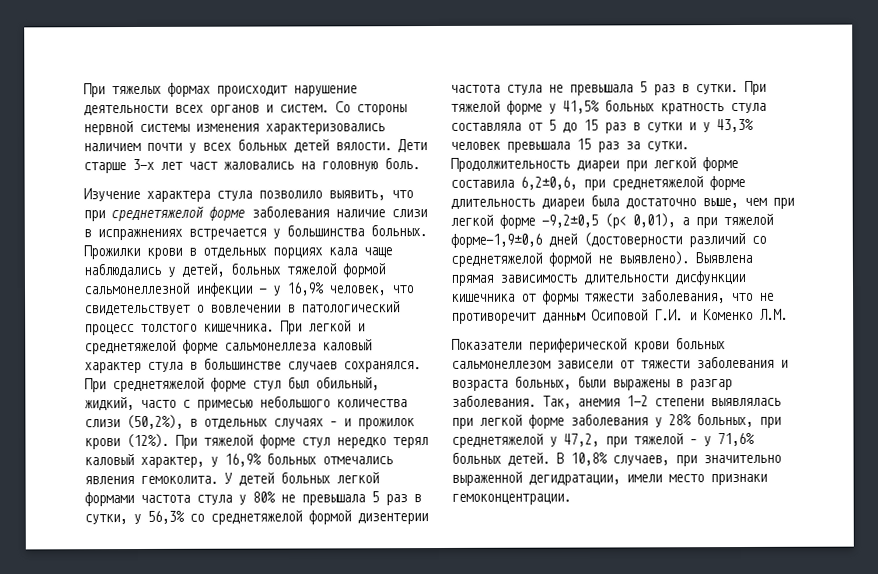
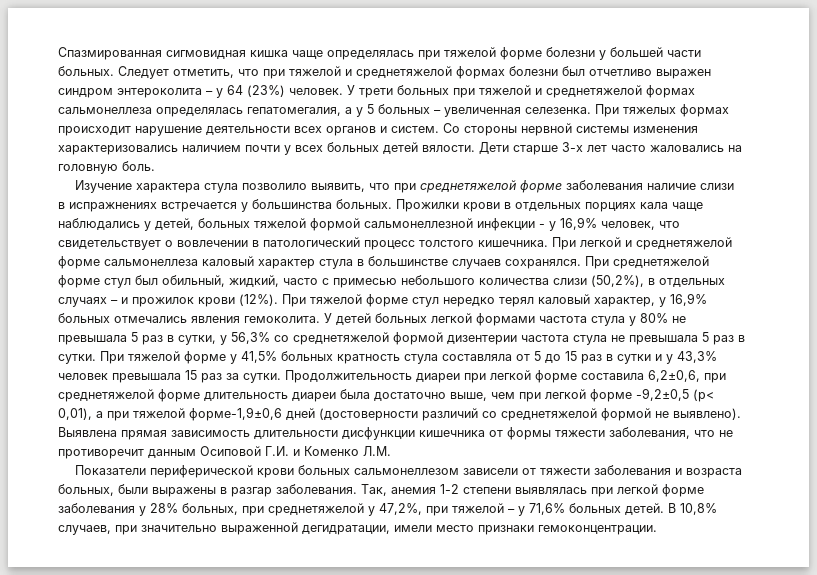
+ Спазмированная сигмовидная кишка чаще определялась при тяжелой форме болезни у большей части больных. Следует отметить, что при тяжелой и среднетяжелой формах болезни был отчетливо выражен синдром энтероколита – у 64 (23%) человек. У трети больных при тяжелой и среднетяжелой формах сальмонеллеза определялась гепатомегалия, а у 5 больных – увеличенная селезенка.
- Дети старше 3-х лет част жаловались на головную боль.
+ Дети старше 3-х лет часто жаловались на головную боль.
- Так, анемия 1-2 степени выявлялась при легкой форме заболевания у 28% больных, при среднетяжелой у 47,2, при тяжелой – у 71,6% больных детей.
+ Так, анемия 1-2 степени выявлялась при легкой форме заболевания у 28% больных, при среднетяжелой у 47,2%, при тяжелой – у 71,6% больных детей.

